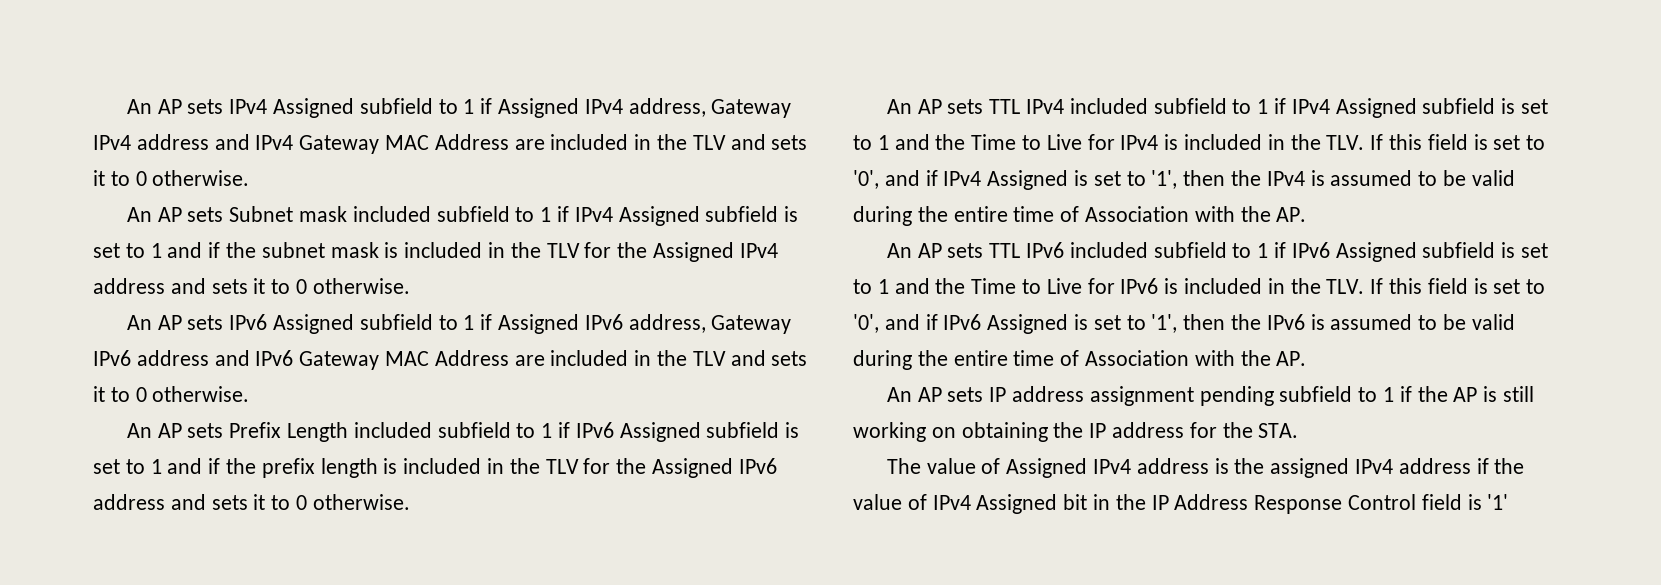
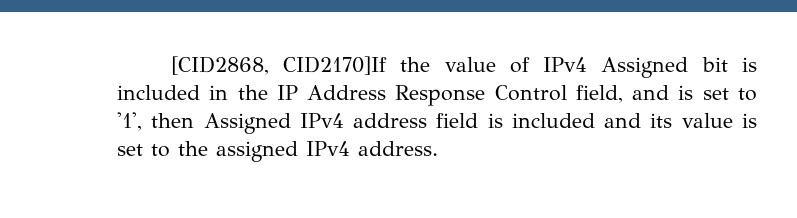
- An AP sets IPv4 Assigned subfield to 1 if Assigned IPv4 address, Gateway IPv4 address and IPv4 Gateway MAC Address are included in the TLV and sets it to 0 otherwise.
- An AP sets Subnet mask included subfield to 1 if IPv4 Assigned subfield is set to 1 and if the subnet mask is included in the TLV for the Assigned IPv4 address and sets it to 0 otherwise.
- An AP sets IPv6 Assigned subfield to 1 if Assigned IPv6 address, Gateway IPv6 address and IPv6 Gateway MAC Address are included in the TLV and sets it to 0 otherwise.
- An AP sets Prefix Length included subfield to 1 if IPv6 Assigned subfield is set to 1 and if the prefix length is included in the TLV for the Assigned IPv6 address and sets it to 0 otherwise.
- An AP sets TTL IPv4 included subfield to 1 if IPv4 Assigned subfield is set to 1 and the Time to Live for IPv4 is included in the TLV. If this field is set to '0', and if IPv4 Assigned is set to '1', then the IPv4 is assumed to be valid during the entire time of Association with the AP.
- An AP sets TTL IPv6 included subfield to 1 if IPv6 Assigned subfield is set to 1 and the Time to Live for IPv6 is included in the TLV. If this field is set to '0', and if IPv6 Assigned is set to '1', then the IPv6 is assumed to be valid during the entire time of Association with the AP.
- An AP sets IP address assignment pending subfield to 1 if the AP is still working on obtaining the IP address for the STA.
- The value of Assigned IPv4 address is the assigned IPv4 address if the value of IPv4 Assigned bit in the IP Address Response Control field is '1'
+ [CID2868, CID2170]If the value of IPv4 Assigned bit is included in the IP Address Response Control field, and is set to '1', then Assigned IPv4 address field is included and its value is set to the assigned IPv4 address.

